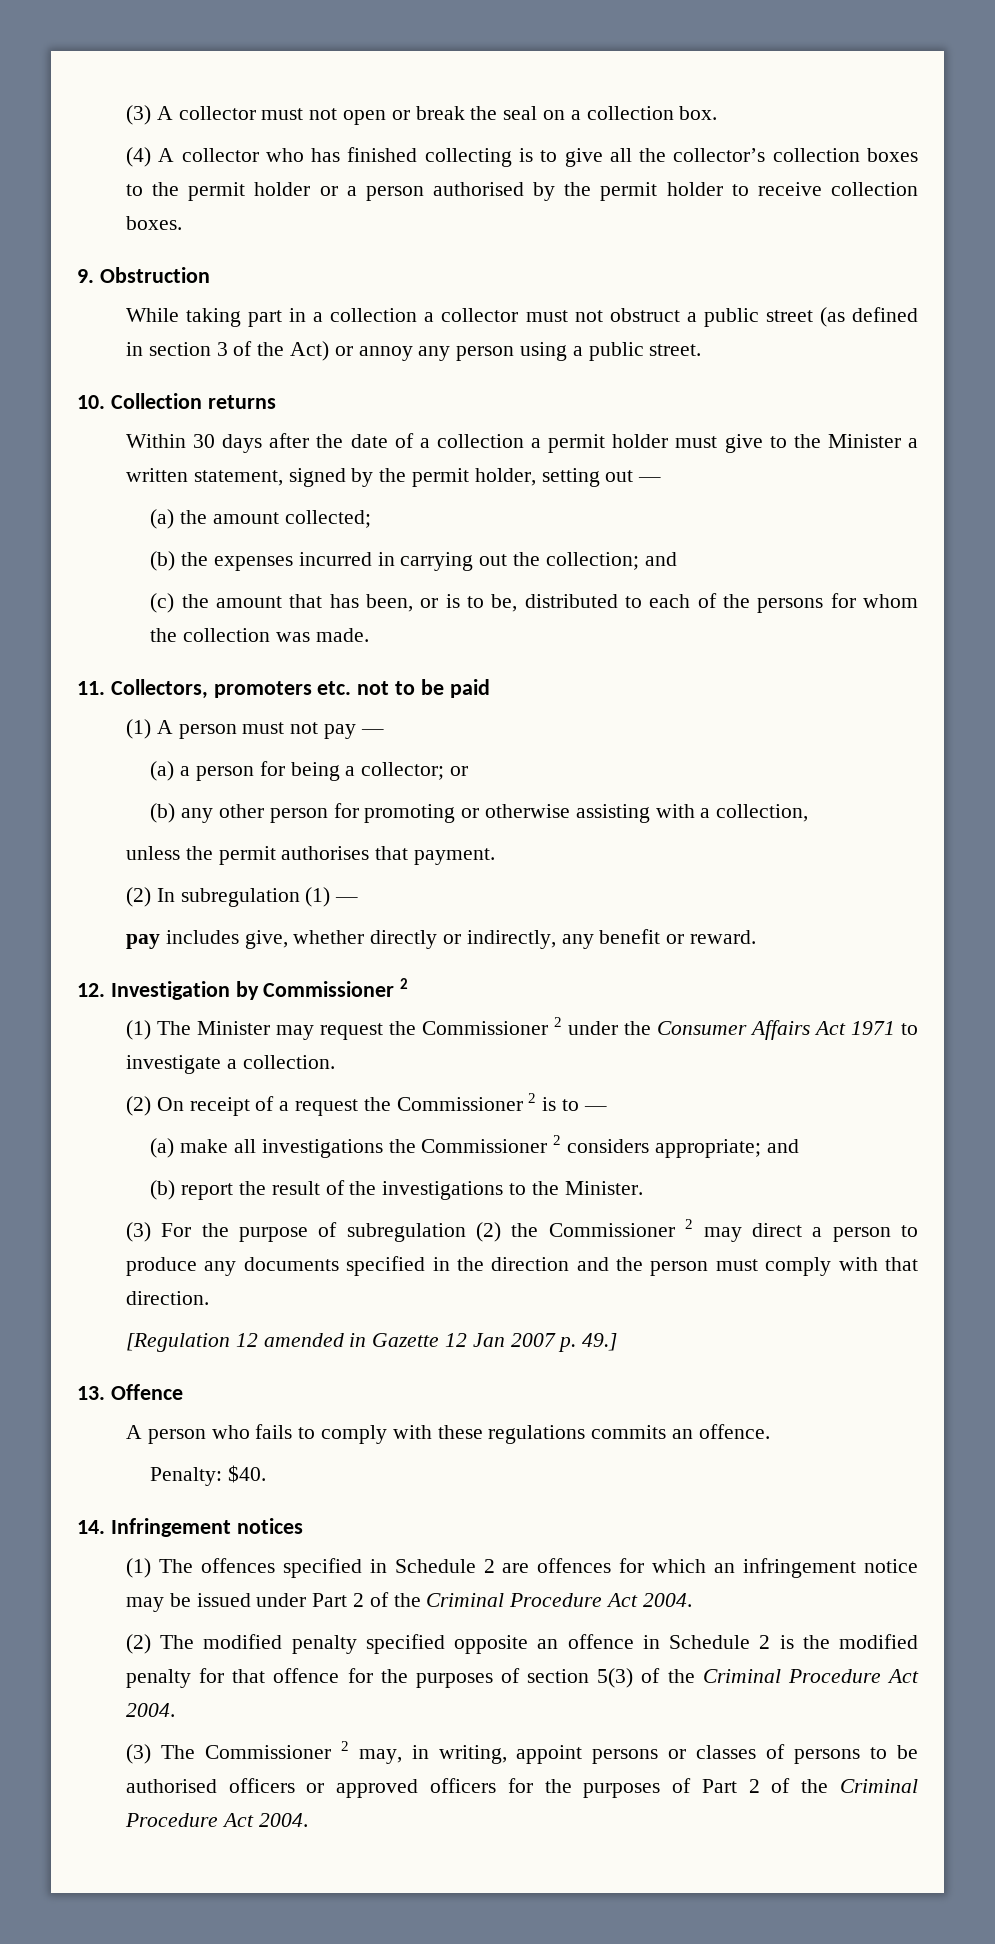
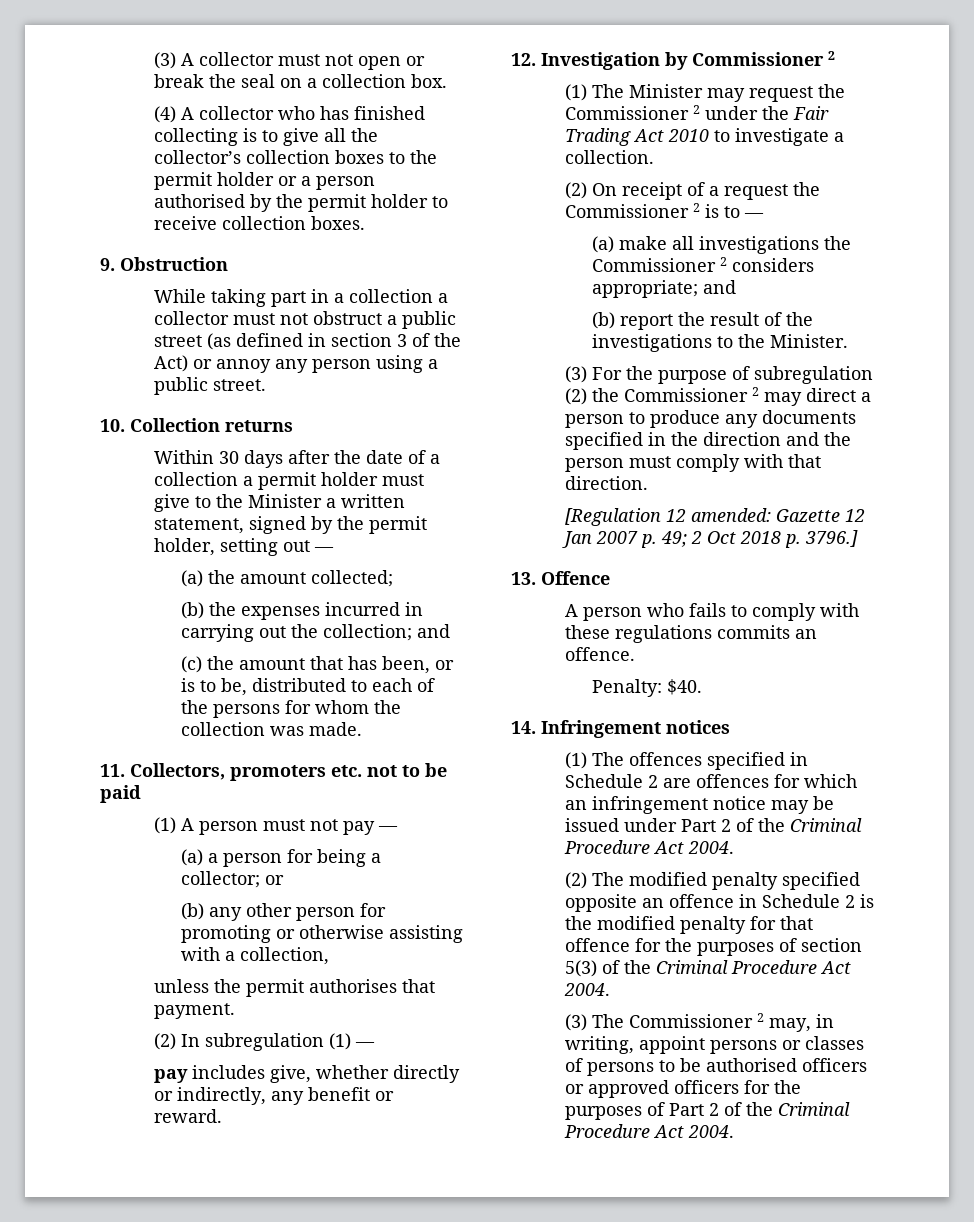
- (1) The Minister may request the Commissioner 2 under the Consumer Affairs Act 1971 to investigate a collection.
+ (1) The Minister may request the Commissioner 2 under the Fair Trading Act 2010 to investigate a collection.
- [Regulation 12 amended in Gazette 12 Jan 2007 p. 49.]
+ [Regulation 12 amended: Gazette 12 Jan 2007 p. 49; 2 Oct 2018 p. 3796.]

